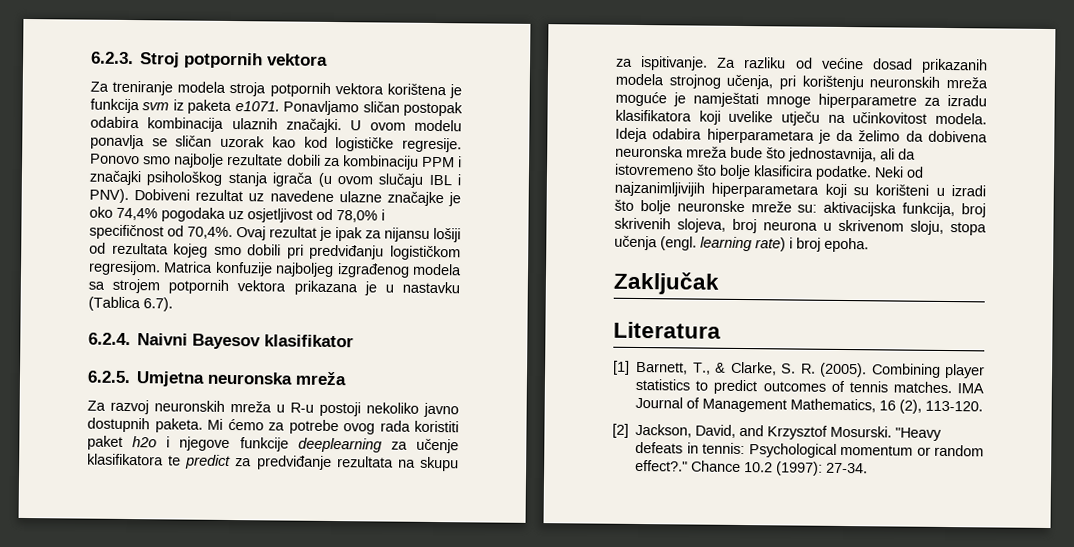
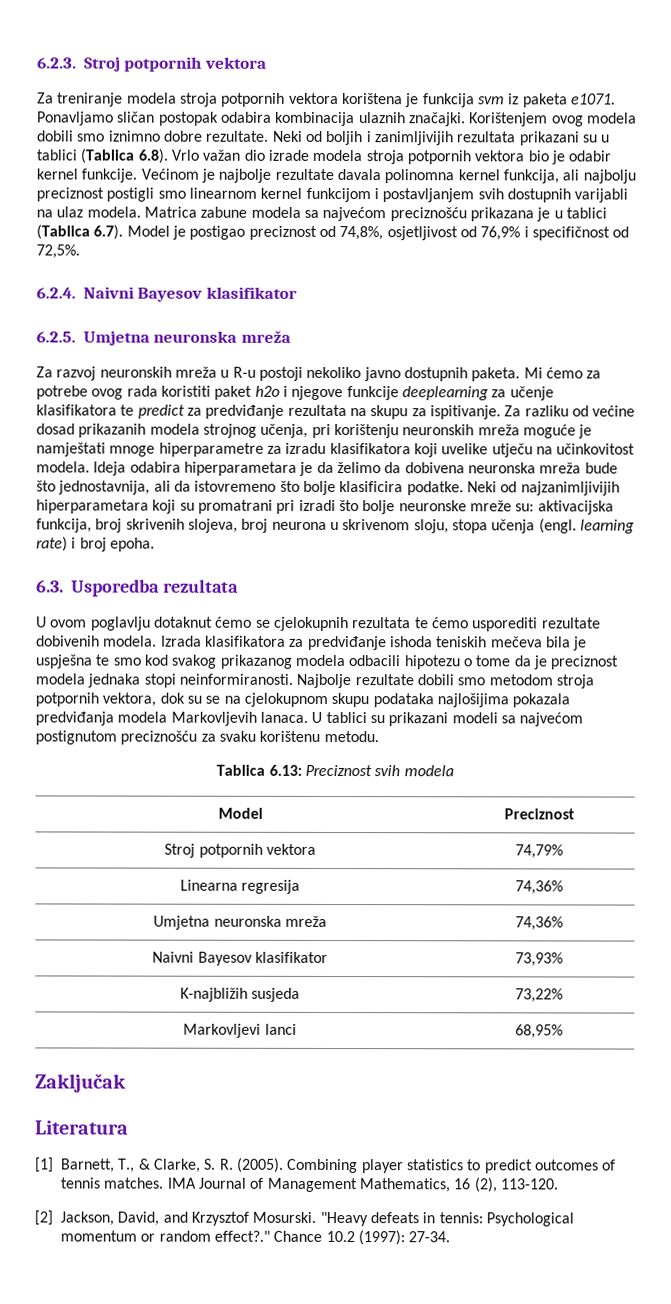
- U ovom modelu ponavlja se sličan uzorak kao kod logističke regresije. Ponovo smo najbolje rezultate dobili za kombinaciju PPM i značajki psihološkog stanja igrača (u ovom slučaju IBL i PNV). Dobiveni rezultat uz navedene ulazne značajke je oko 74,4% pogodaka uz osjetljivost od 78,0% i specifičnost od 70,4%. Ovaj rezultat je ipak za nijansu lošiji od rezultata kojeg smo dobili pri predviđanju logističkom regresijom. Matrica konfuzije najboljeg izgrađenog modela sa strojem potpornih vektora prikazana je u nastavku (Tablica 6.7).
+ Korištenjem ovog modela dobili smo iznimno dobre rezultate. Neki od boljih i zanimljivijih rezultata prikazani su u tablici (Tablica 6.8). Vrlo važan dio izrade modela stroja potpornih vektora bio je odabir kernel funkcije. Većinom je najbolje rezultate davala polinomna kernel funkcija, ali najbolju preciznost postigli smo linearnom kernel funkcijom i postavljanjem svih dostupnih varijabli na ulaz modela. Matrica zabune modela sa najvećom preciznošću prikazana je u tablici (Tablica 6.7). Model je postigao preciznost od 74,8%, osjetljivost od 76,9% i specifičnost od 72,5%.
- Neki od najzanimljivijih hiperparametara koji su korišteni u izradi što bolje neuronske mreže su: aktivacijska funkcija, broj skrivenih slojeva, broj neurona u skrivenom sloju, stopa učenja (engl. learning rate) i broj epoha.
+ Neki od najzanimljivijih hiperparametara koji su promatrani pri izradi što bolje neuronske mreže su: aktivacijska funkcija, broj skrivenih slojeva, broj neurona u skrivenom sloju, stopa učenja (engl. learning rate) i broj epoha.
+ 6.3. Usporedba rezultata
+ U ovom poglavlju dotaknut ćemo se cjelokupnih rezultata te ćemo usporediti rezultate dobivenih modela. Izrada klasifikatora za predviđanje ishoda teniskih mečeva bila je uspješna te smo kod svakog prikazanog modela odbacili hipotezu o tome da je preciznost modela jednaka stopi neinformiranosti. Najbolje rezultate dobili smo metodom stroja potpornih vektora, dok su se na cjelokupnom skupu podataka najlošijima pokazala predviđanja modela Markovljevih lanaca. U tablici su prikazani modeli sa najvećom postignutom preciznošću za svaku korištenu metodu.
+ Tablica 6.13: Preciznost svih modela
+ Model | Preciznost
+ Stroj potpornih vektora | 74,79%
+ Linearna regresija | 74,36%
+ Umjetna neuronska mreža | 74,36%
+ Naivni Bayesov klasifikator | 73,93%
+ K-najbližih susjeda | 73,22%
+ Markovljevi lanci | 68,95%

